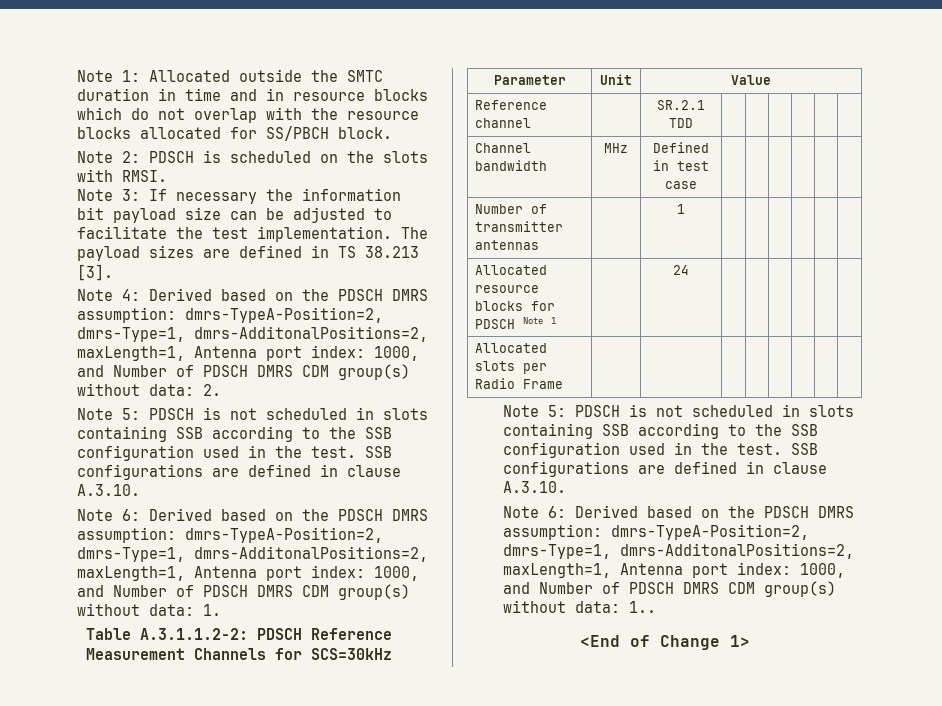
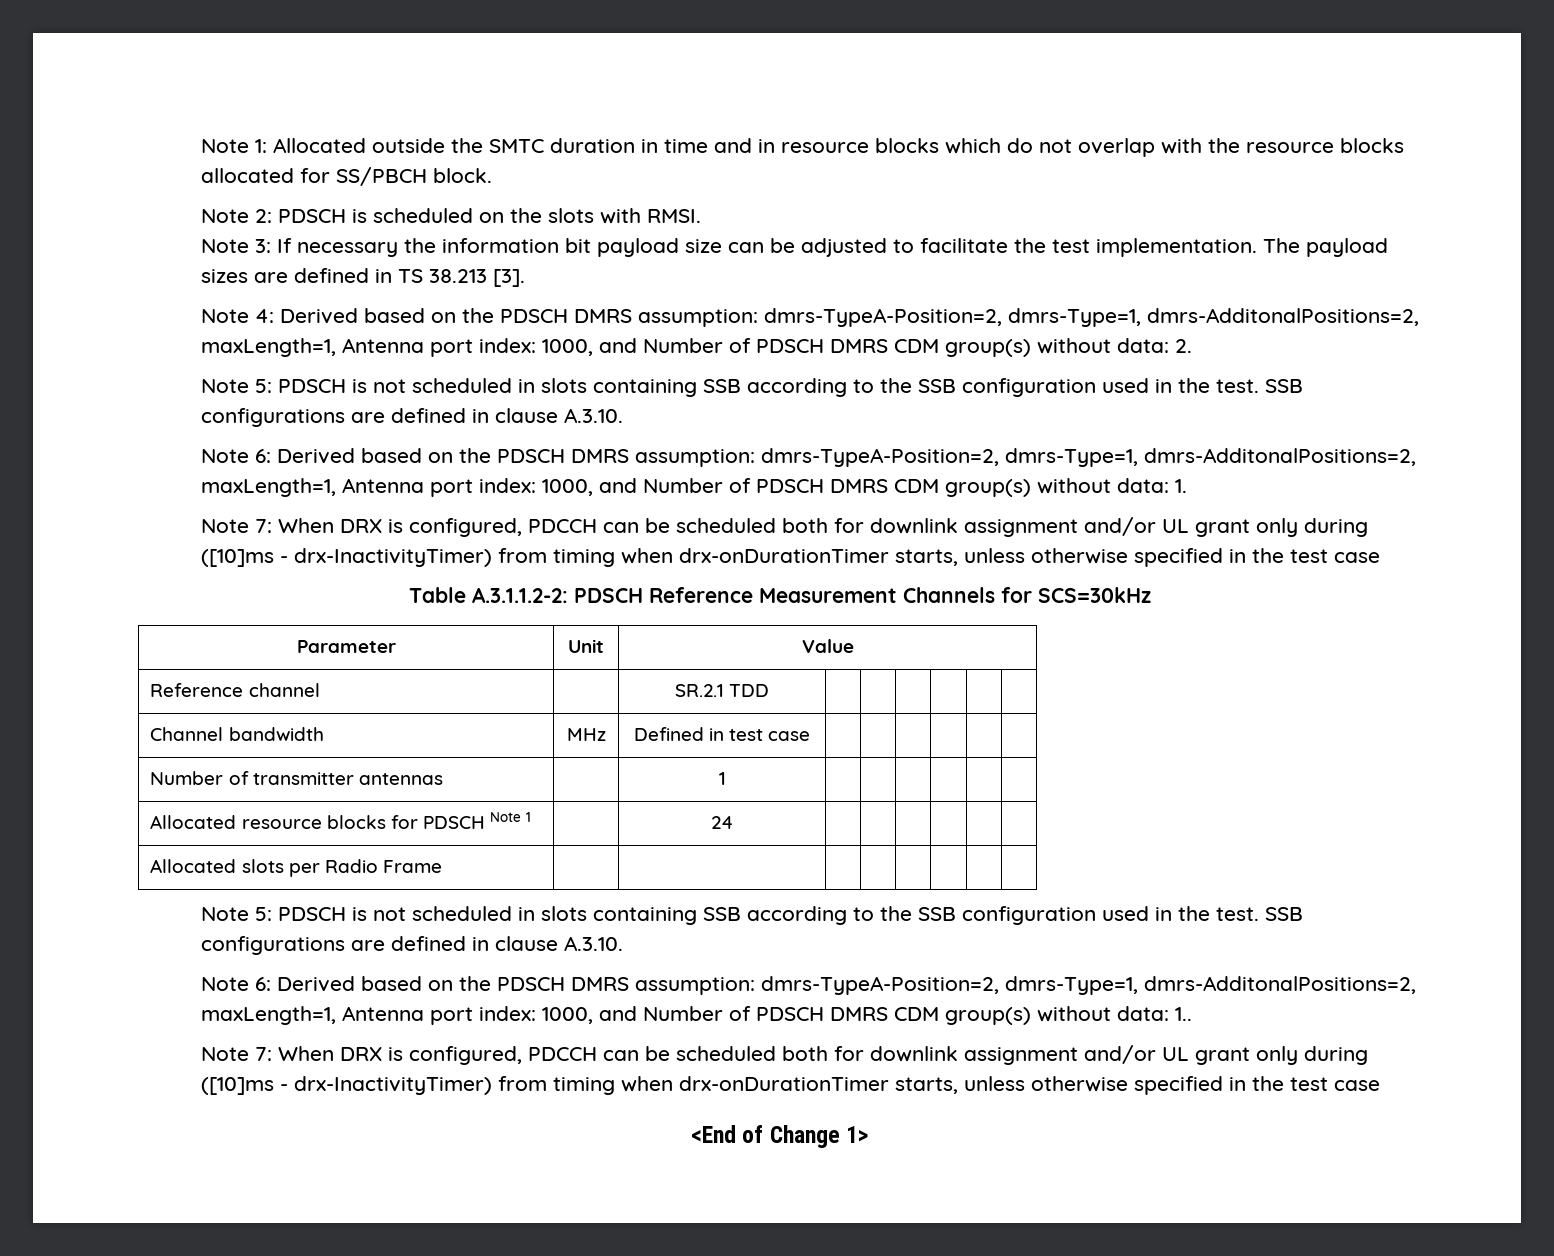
  Note 6: Derived based on the PDSCH DMRS assumption: dmrs-TypeA-Position=2, dmrs-Type=1, dmrs-AdditonalPositions=2, maxLength=1, Antenna port index: 1000, and Number of PDSCH DMRS CDM group(s) without data: 1.
+ Note 7: When DRX is configured, PDCCH can be scheduled both for downlink assignment and/or UL grant only during ([10]ms - drx-InactivityTimer) from timing when drx-onDurationTimer starts, unless otherwise specified in the test case
  Note 6: Derived based on the PDSCH DMRS assumption: dmrs-TypeA-Position=2, dmrs-Type=1, dmrs-AdditonalPositions=2, maxLength=1, Antenna port index: 1000, and Number of PDSCH DMRS CDM group(s) without data: 1..
+ Note 7: When DRX is configured, PDCCH can be scheduled both for downlink assignment and/or UL grant only during ([10]ms - drx-InactivityTimer) from timing when drx-onDurationTimer starts, unless otherwise specified in the test case

